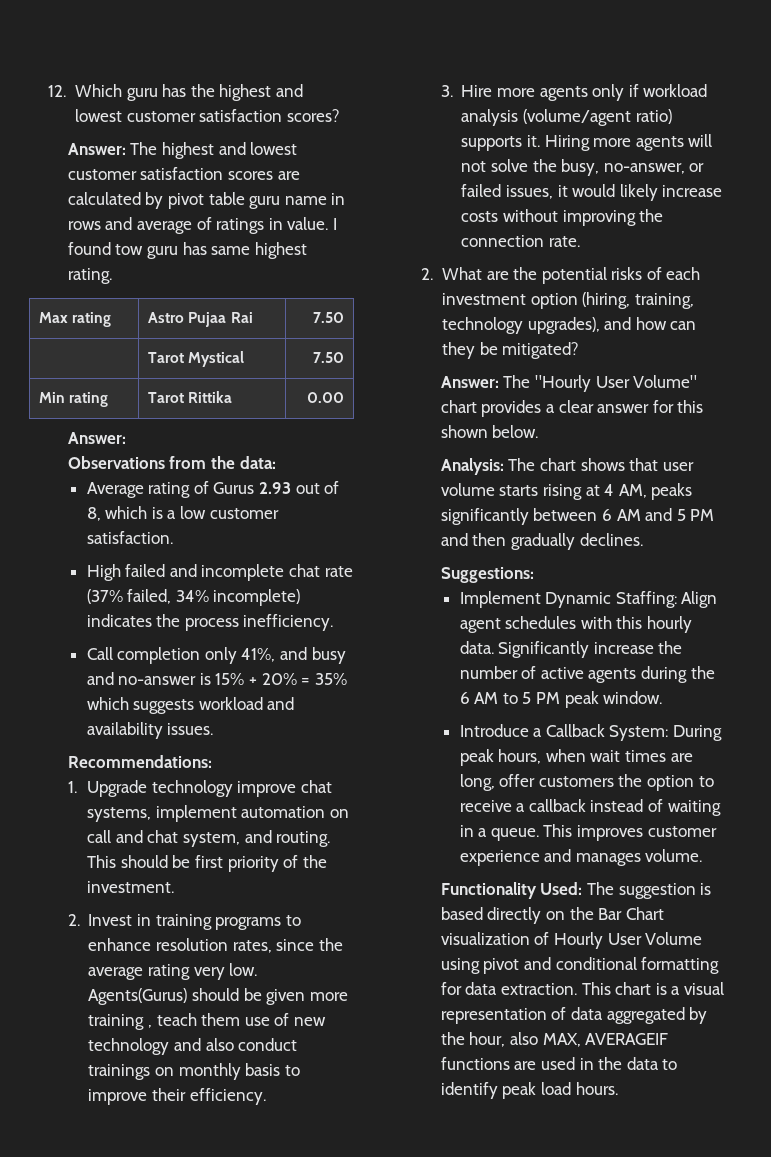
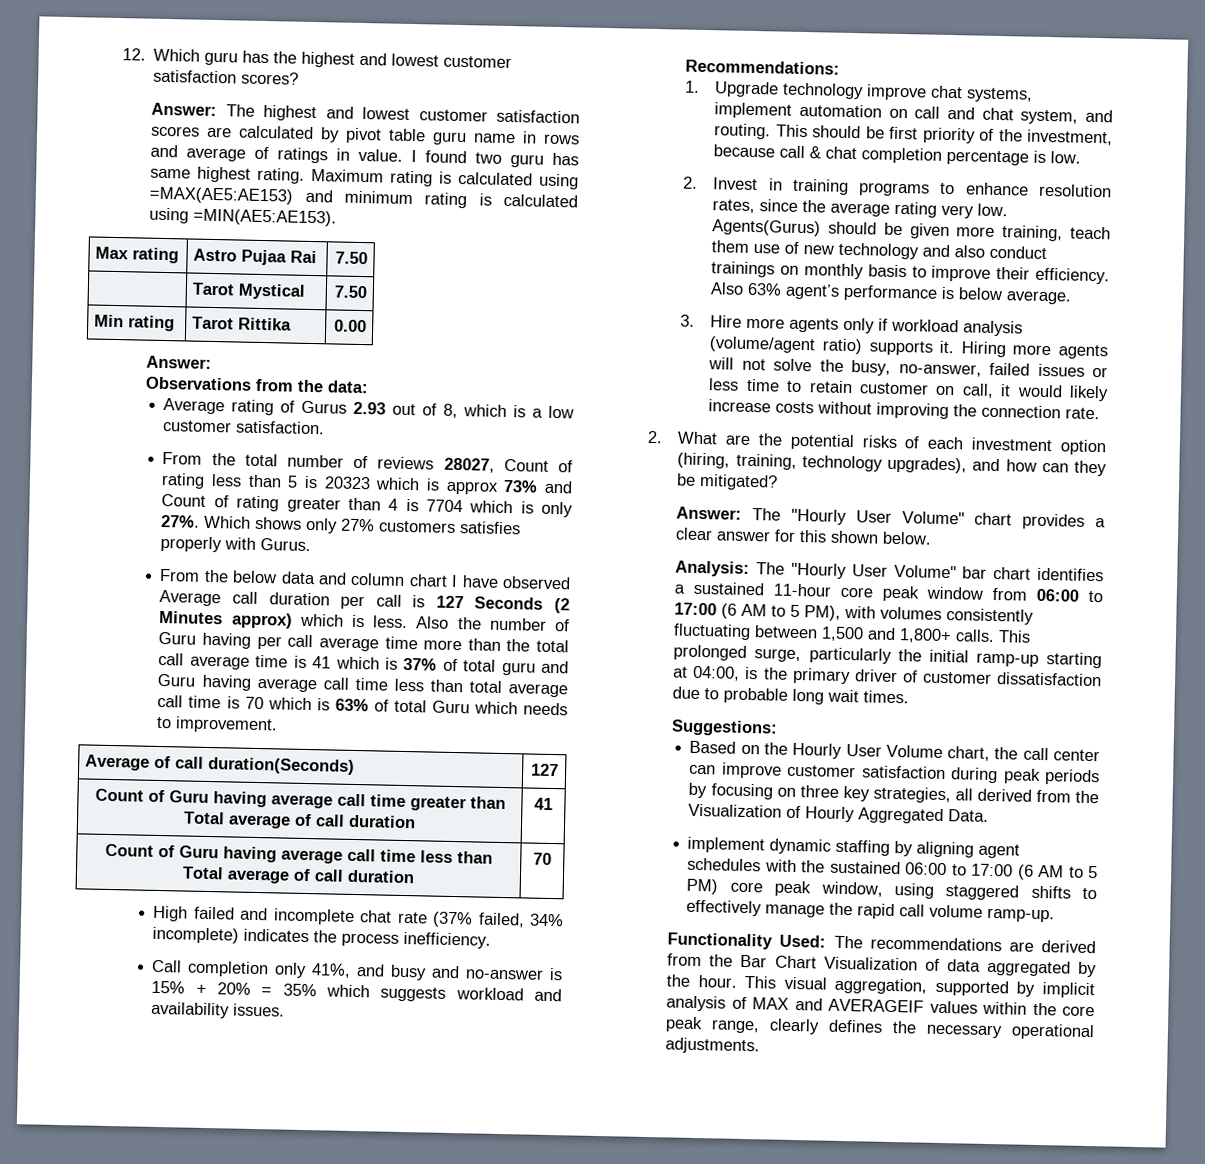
- I found tow guru has same highest rating.
+ I found two guru has same highest rating. Maximum rating is calculated using =MAX(AE5:AE153) and minimum rating is calculated using =MIN(AE5:AE153).
+ From the total number of reviews 28027, Count of rating less than 5 is 20323 which is approx 73% and Count of rating greater than 4 is 7704 which is only 27%. Which shows only 27% customers satisfies properly with Gurus.
+ From the below data and column chart I have observed Average call duration per call is 127 Seconds (2 Minutes approx) which is less. Also the number of Guru having per call average time more than the total call average time is 41 which is 37% of total guru and Guru having average call time less than total average call time is 70 which is 63% of total Guru which needs to improvement.
+ Average of call duration(Seconds) | 127
+ Count of Guru having average call time greater than Total average of call duration | 41
+ Count of Guru having average call time less than Total average of call duration | 70
- This should be first priority of the investment.
+ This should be first priority of the investment, because call & chat completion percentage is low.
- Agents(Gurus) should be given more training , teach them use of new technology and also conduct trainings on monthly basis to improve their efficiency.
+ Agents(Gurus) should be given more training, teach them use of new technology and also conduct trainings on monthly basis to improve their efficiency. Also 63% agent’s performance is below average.
- Hiring more agents will not solve the busy, no-answer, or failed issues, it would likely increase costs without improving the connection rate.
+ Hiring more agents will not solve the busy, no-answer, failed issues or less time to retain customer on call, it would likely increase costs without improving the connection rate.
- Analysis: The chart shows that user volume starts rising at 4 AM, peaks significantly between 6 AM and 5 PM and then gradually declines.
+ Analysis: The "Hourly User Volume" bar chart identifies a sustained 11-hour core peak window from 06:00 to 17:00 (6 AM to 5 PM), with volumes consistently fluctuating between 1,500 and 1,800+ calls. This prolonged surge, particularly the initial ramp-up starting at 04:00, is the primary driver of customer dissatisfaction due to probable long wait times.
  Suggestions:
- Implement Dynamic Staffing: Align agent schedules with this hourly data. Significantly increase the number of active agents during the 6 AM to 5 PM peak window.
- Introduce a Callback System: During peak hours, when wait times are long, offer customers the option to receive a callback instead of waiting in a queue. This improves customer experience and manages volume.
- Functionality Used: The suggestion is based directly on the Bar Chart visualization of Hourly User Volume using pivot and conditional formatting for data extraction. This chart is a visual representation of data aggregated by the hour, also MAX, AVERAGEIF functions are used in the data to identify peak load hours.
+ Based on the Hourly User Volume chart, the call center can improve customer satisfaction during peak periods by focusing on three key strategies, all derived from the Visualization of Hourly Aggregated Data.
+ implement dynamic staffing by aligning agent schedules with the sustained 06:00 to 17:00 (6 AM to 5 PM) core peak window, using staggered shifts to effectively manage the rapid call volume ramp-up.
+ Functionality Used: The recommendations are derived from the Bar Chart Visualization of data aggregated by the hour. This visual aggregation, supported by implicit analysis of MAX and AVERAGEIF values within the core peak range, clearly defines the necessary operational adjustments.

